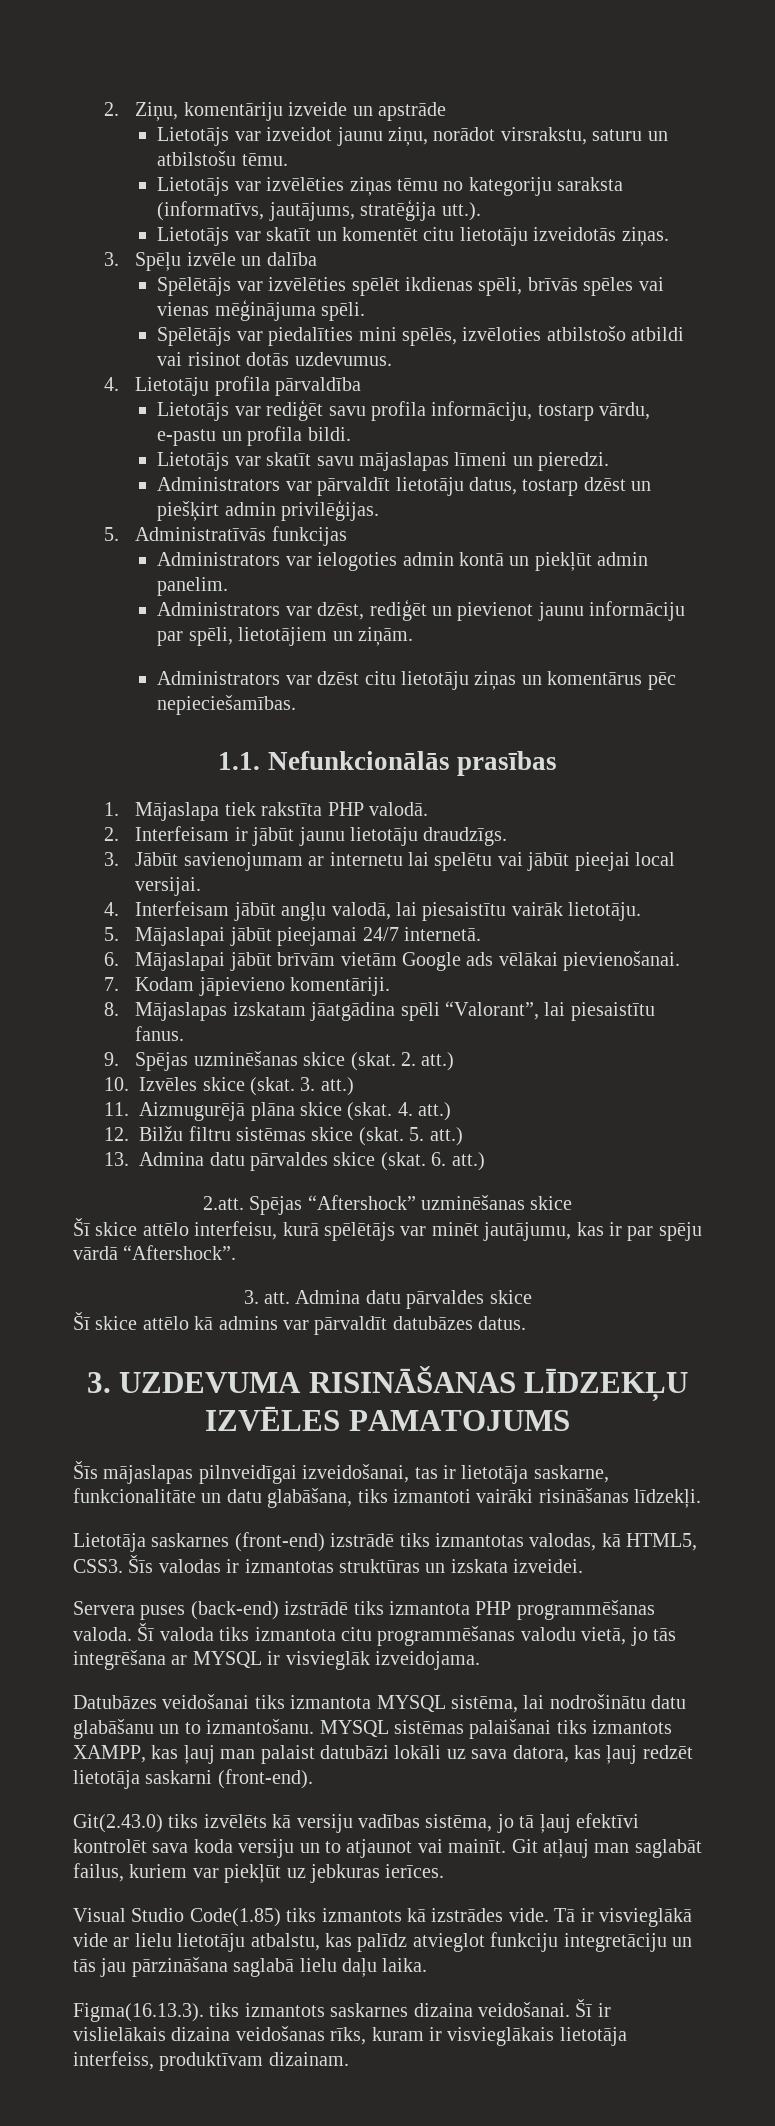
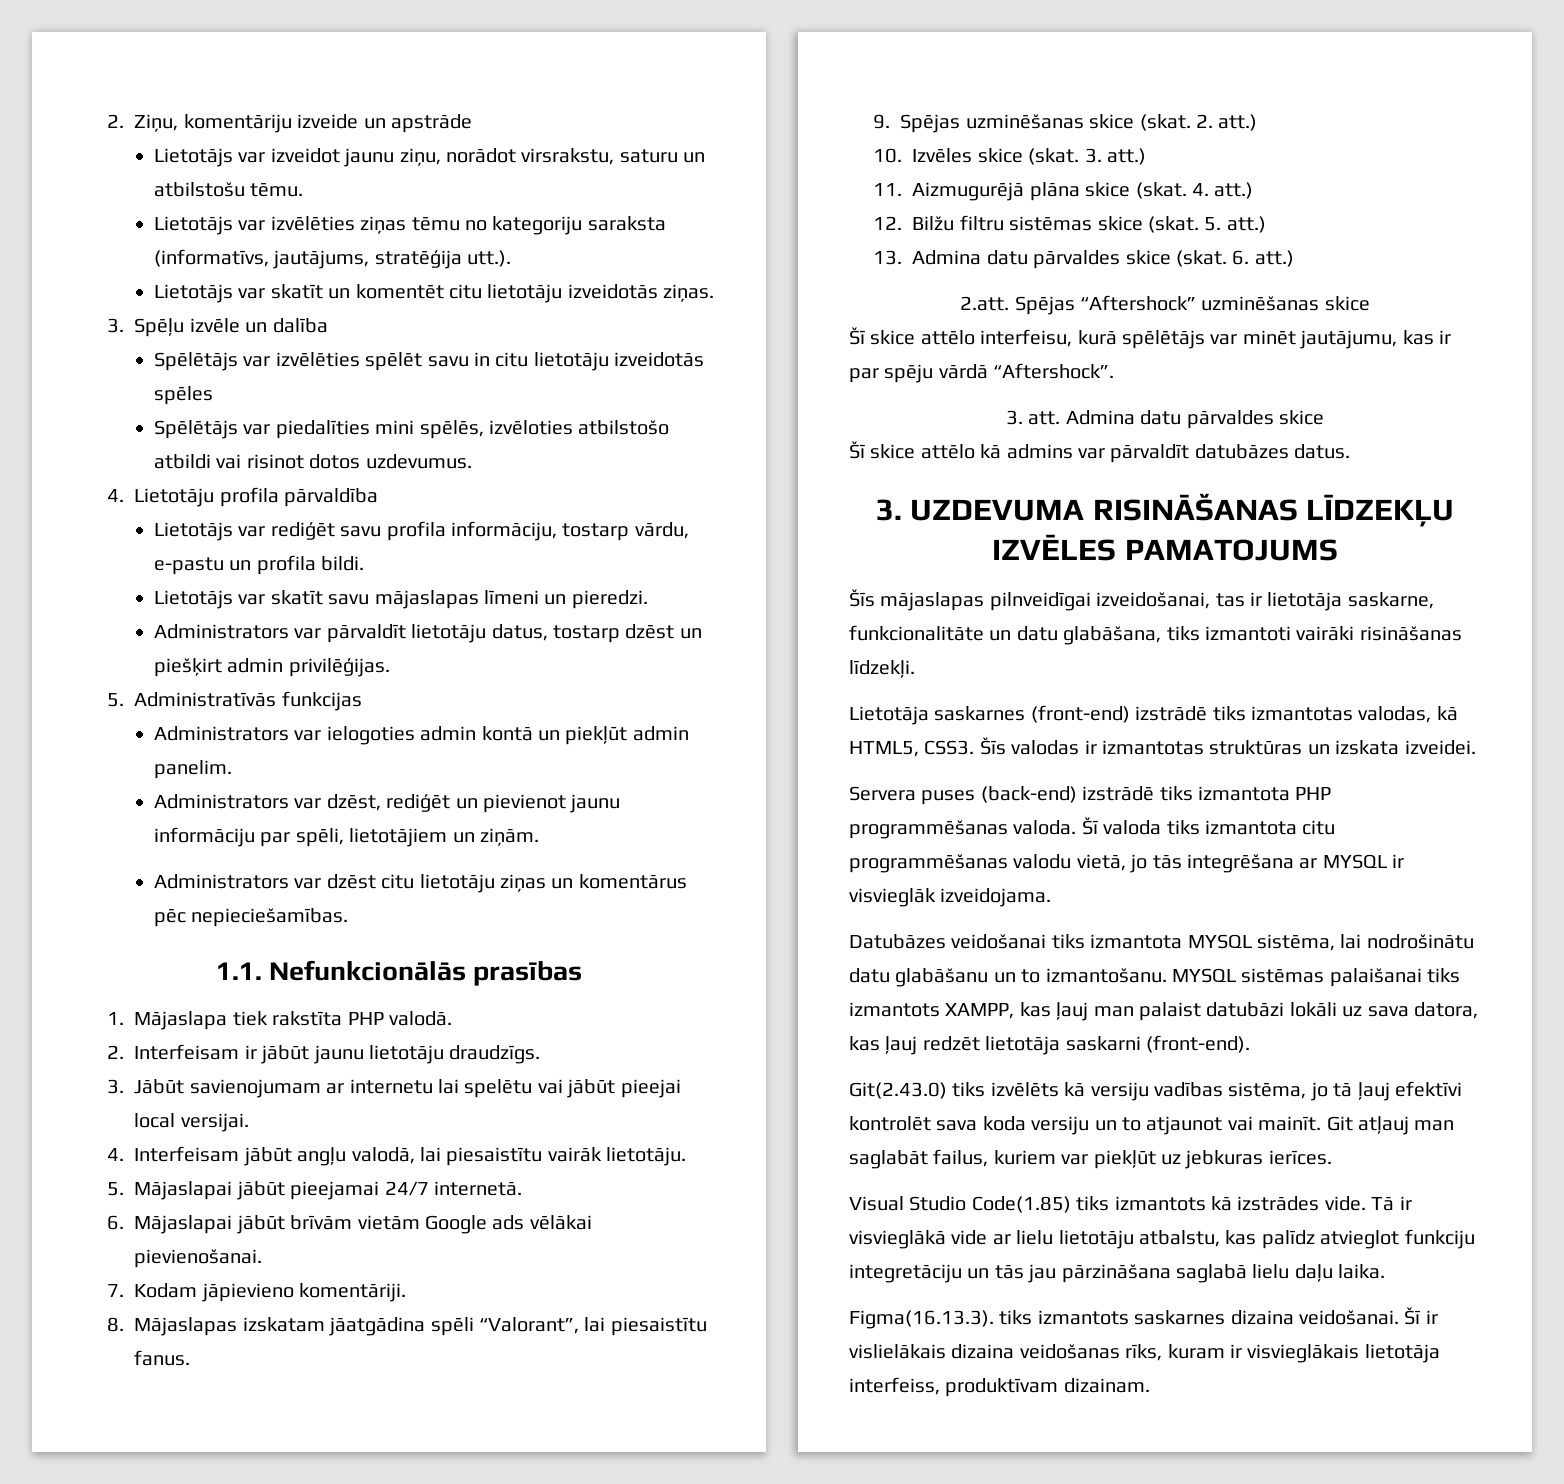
- Spēlētājs var izvēlēties spēlēt ikdienas spēli, brīvās spēles vai vienas mēģinājuma spēli.
+ Spēlētājs var izvēlēties spēlēt savu in citu lietotāju izveidotās spēles
- Spēlētājs var piedalīties mini spēlēs, izvēloties atbilstošo atbildi vai risinot dotās uzdevumus.
+ Spēlētājs var piedalīties mini spēlēs, izvēloties atbilstošo atbildi vai risinot dotos uzdevumus.

